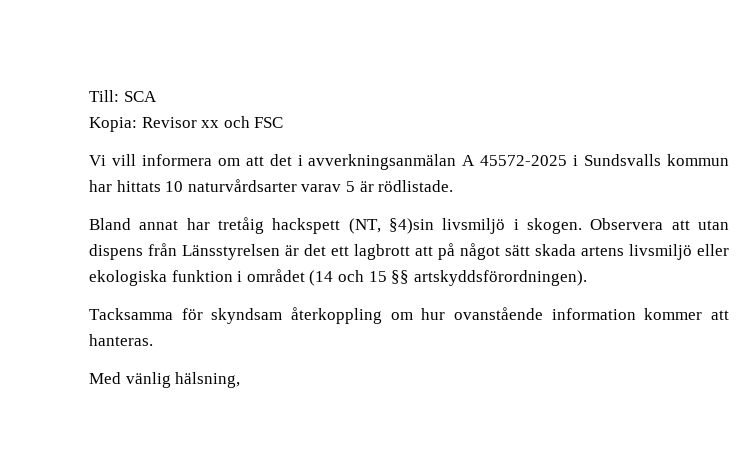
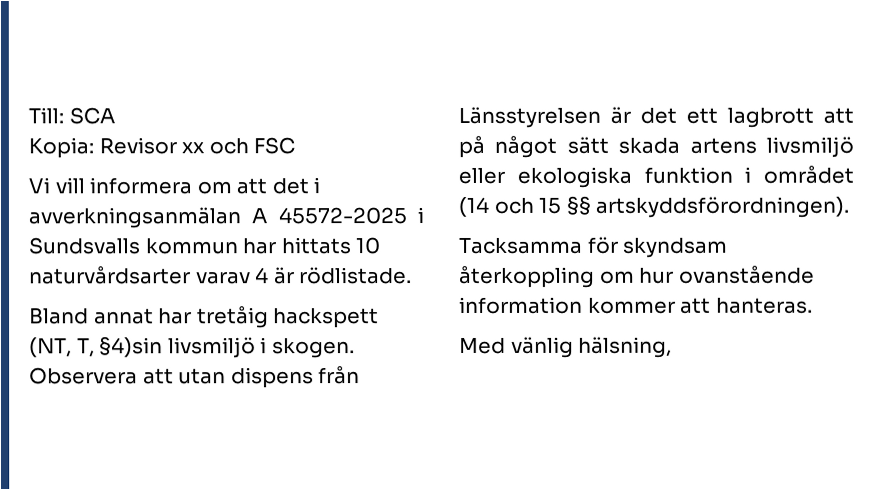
- Vi vill informera om att det i avverkningsanmälan A 45572-2025 i Sundsvalls kommun har hittats 10 naturvårdsarter varav 5 är rödlistade.
+ Vi vill informera om att det i avverkningsanmälan A 45572-2025 i Sundsvalls kommun har hittats 10 naturvårdsarter varav 4 är rödlistade.
- Bland annat har tretåig hackspett (NT, §4)sin livsmiljö i skogen.
+ Bland annat har tretåig hackspett (NT, T, §4)sin livsmiljö i skogen.

